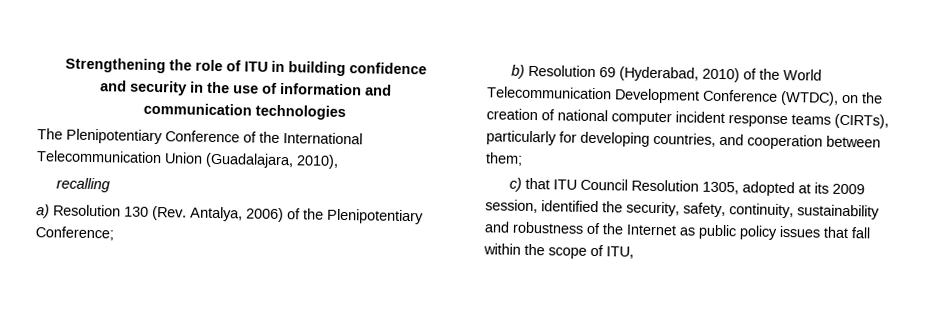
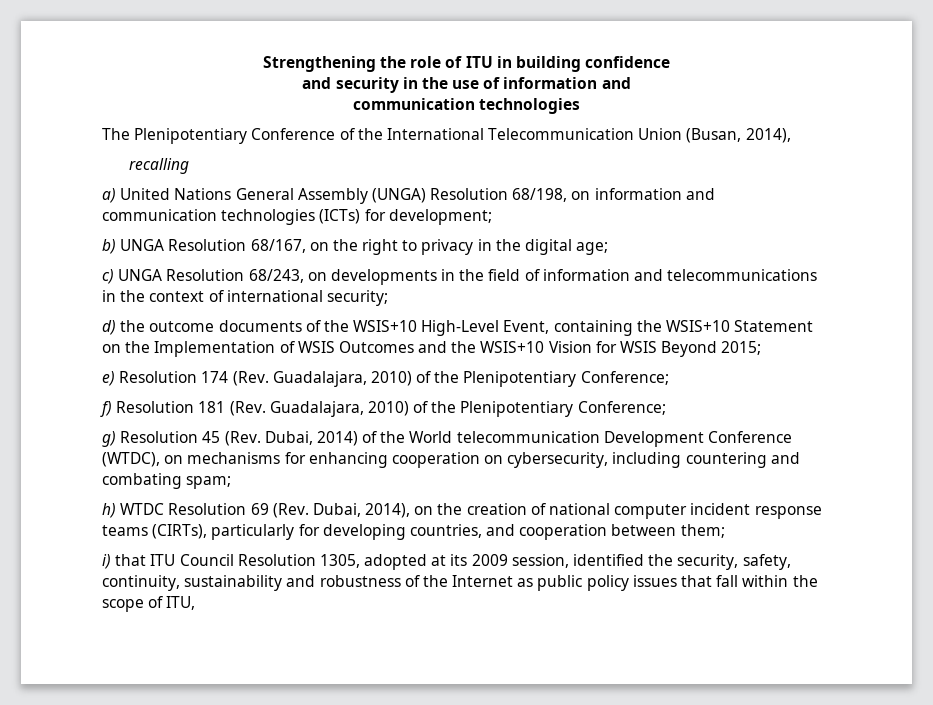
- The Plenipotentiary Conference of the International Telecommunication Union (Guadalajara, 2010),
+ The Plenipotentiary Conference of the International Telecommunication Union (Busan, 2014),
- a) Resolution 130 (Rev. Antalya, 2006) of the Plenipotentiary Conference;
- b) Resolution 69 (Hyderabad, 2010) of the World Telecommunication Development Conference (WTDC), on the creation of national computer incident response teams (CIRTs), particularly for developing countries, and cooperation between them;
+ a) United Nations General Assembly (UNGA) Resolution 68/198, on information and communication technologies (ICTs) for development;
+ b) UNGA Resolution 68/167, on the right to privacy in the digital age;
+ c) UNGA Resolution 68/243, on developments in the field of information and telecommunications in the context of international security;
+ d) the outcome documents of the WSIS+10 High-Level Event, containing the WSIS+10 Statement on the Implementation of WSIS Outcomes and the WSIS+10 Vision for WSIS Beyond 2015;
+ e) Resolution 174 (Rev. Guadalajara, 2010) of the Plenipotentiary Conference;
+ f) Resolution 181 (Rev. Guadalajara, 2010) of the Plenipotentiary Conference;
+ g) Resolution 45 (Rev. Dubai, 2014) of the World telecommunication Development Conference (WTDC), on mechanisms for enhancing cooperation on cybersecurity, including countering and combating spam;
+ h) WTDC Resolution 69 (Rev. Dubai, 2014), on the creation of national computer incident response teams (CIRTs), particularly for developing countries, and cooperation between them;
- c) that ITU Council Resolution 1305, adopted at its 2009 session, identified the security, safety, continuity, sustainability and robustness of the Internet as public policy issues that fall within the scope of ITU,
+ i) that ITU Council Resolution 1305, adopted at its 2009 session, identified the security, safety, continuity, sustainability and robustness of the Internet as public policy issues that fall within the scope of ITU,

